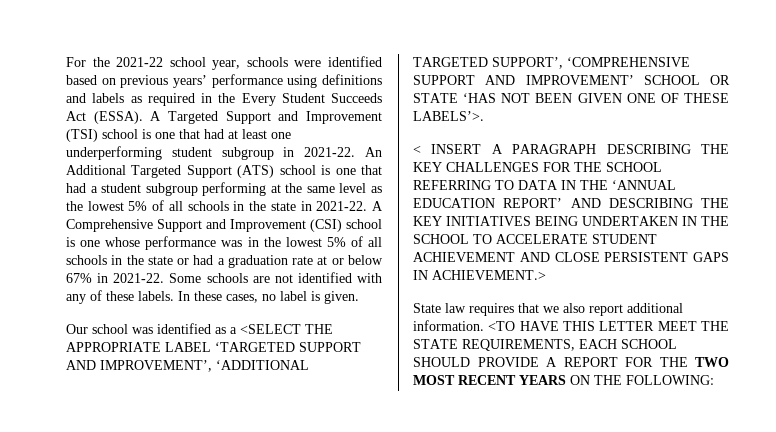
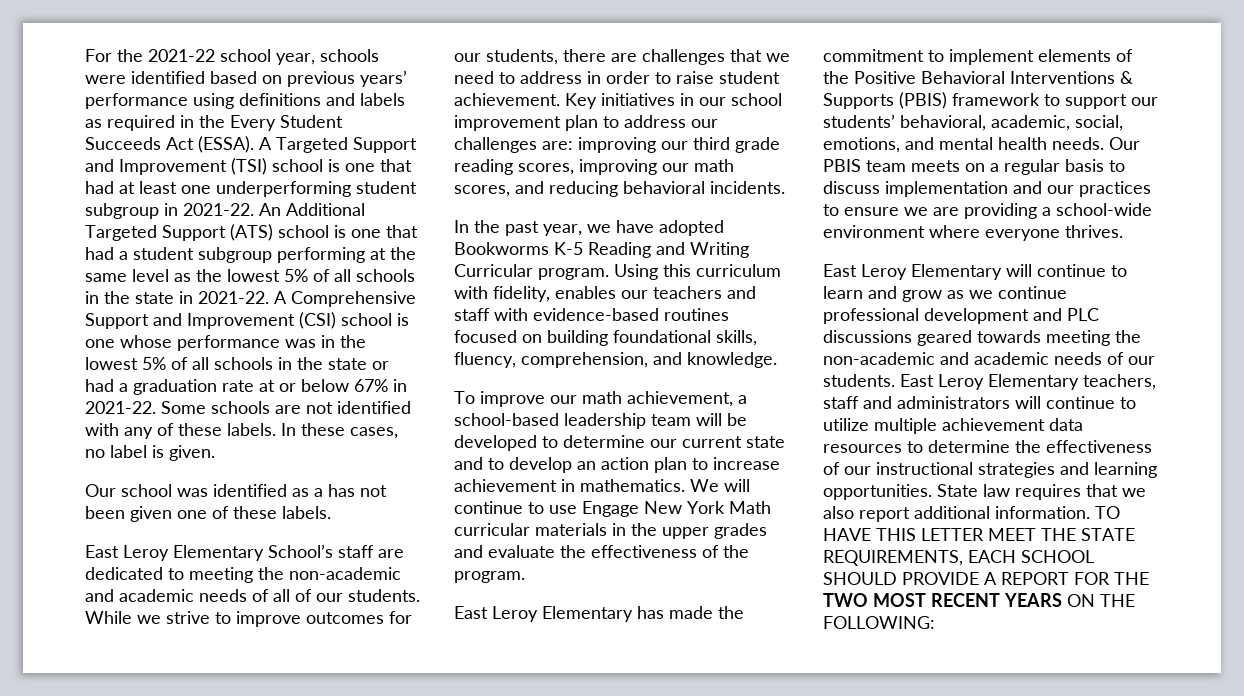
- Our school was identified as a <SELECT THE APPROPRIATE LABEL ‘TARGETED SUPPORT AND IMPROVEMENT’, ‘ADDITIONAL TARGETED SUPPORT’, ‘COMPREHENSIVE SUPPORT AND IMPROVEMENT’ SCHOOL OR STATE ‘HAS NOT BEEN GIVEN ONE OF THESE LABELS’>.
- < INSERT A PARAGRAPH DESCRIBING THE KEY CHALLENGES FOR THE SCHOOL REFERRING TO DATA IN THE ‘ANNUAL EDUCATION REPORT’ AND DESCRIBING THE KEY INITIATIVES BEING UNDERTAKEN IN THE SCHOOL TO ACCELERATE STUDENT ACHIEVEMENT AND CLOSE PERSISTENT GAPS IN ACHIEVEMENT.>
- State law requires that we also report additional information.
+ Our school was identified as a has not been given one of these labels.
+ East Leroy Elementary School’s staff are dedicated to meeting the non-academic and academic needs of all of our students. While we strive to improve outcomes for our students, there are challenges that we need to address in order to raise student achievement. Key initiatives in our school improvement plan to address our challenges are: improving our third grade reading scores, improving our math scores, and reducing behavioral incidents.
+ In the past year, we have adopted Bookworms K-5 Reading and Writing Curricular program. Using this curriculum with fidelity, enables our teachers and staff with evidence-based routines focused on building foundational skills, fluency, comprehension, and knowledge.
+ To improve our math achievement, a school-based leadership team will be developed to determine our current state and to develop an action plan to increase achievement in mathematics. We will continue to use Engage New York Math curricular materials in the upper grades and evaluate the effectiveness of the program.
+ East Leroy Elementary has made the commitment to implement elements of the Positive Behavioral Interventions & Supports (PBIS) framework to support our students’ behavioral, academic, social, emotions, and mental health needs. Our PBIS team meets on a regular basis to discuss implementation and our practices to ensure we are providing a school-wide environment where everyone thrives.
+ East Leroy Elementary will continue to learn and grow as we continue professional development and PLC discussions geared towards meeting the non-academic and academic needs of our students. East Leroy Elementary teachers, staff and administrators will continue to utilize multiple achievement data resources to determine the effectiveness of our instructional strategies and learning opportunities. State law requires that we also report additional information.
- <TO HAVE THIS LETTER MEET THE STATE REQUIREMENTS, EACH SCHOOL SHOULD PROVIDE A REPORT FOR THE TWO MOST RECENT YEARS ON THE FOLLOWING:
+ TO HAVE THIS LETTER MEET THE STATE REQUIREMENTS, EACH SCHOOL SHOULD PROVIDE A REPORT FOR THE TWO MOST RECENT YEARS ON THE FOLLOWING:

